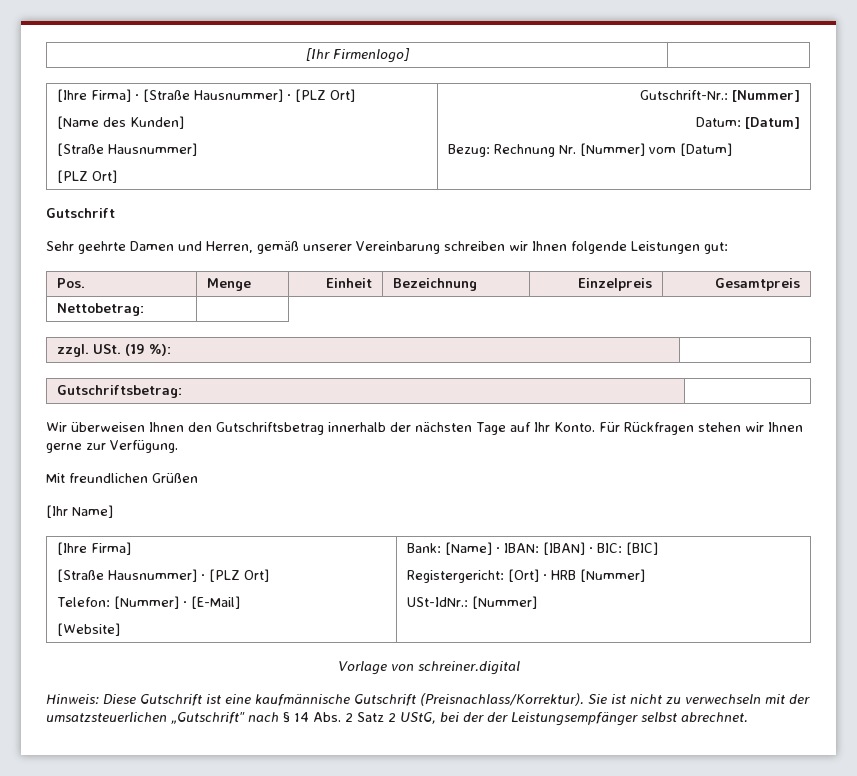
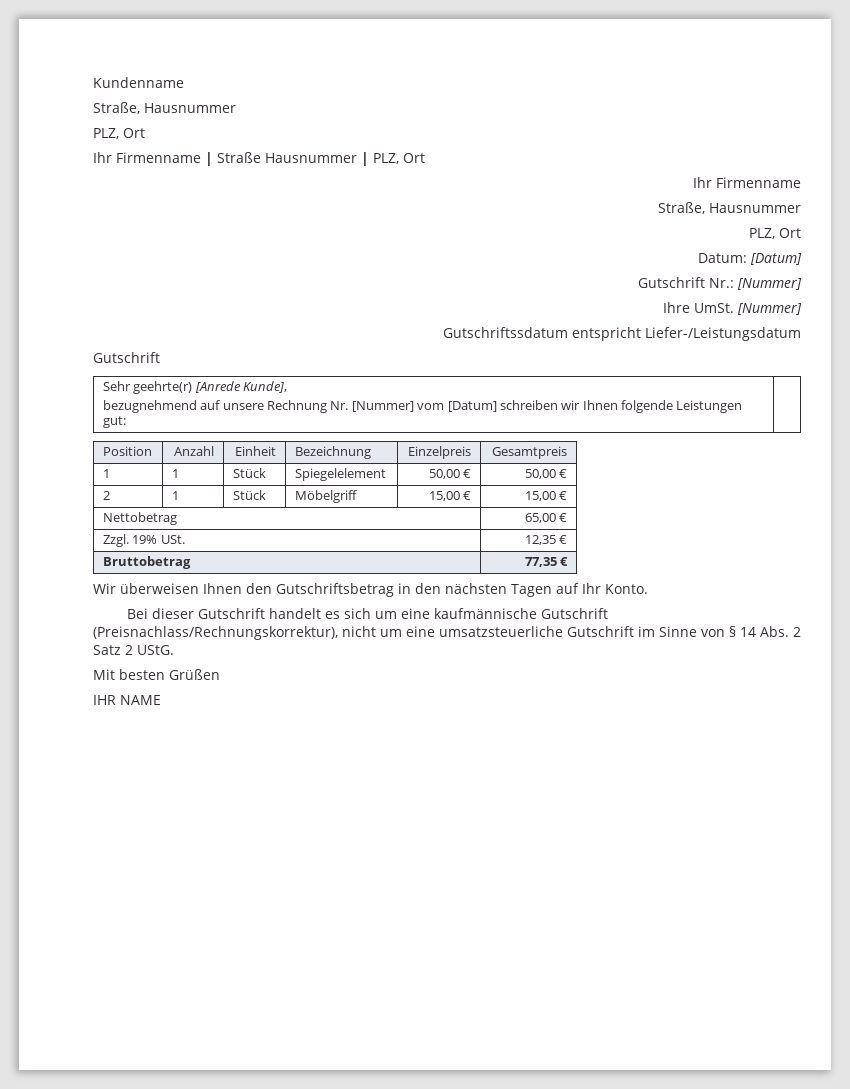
- [Ihr Firmenlogo] |
- [Ihre Firma] · [Straße Hausnummer] · [PLZ Ort]
- [Name des Kunden]
- [Straße Hausnummer]
- [PLZ Ort] | Gutschrift-Nr.: [Nummer]
+ Kundenname
+ Straße, Hausnummer
+ PLZ, Ort
+ Ihr Firmenname | Straße Hausnummer | PLZ, Ort
+ Ihr Firmenname
+ Straße, Hausnummer
+ PLZ, Ort
  Datum: [Datum]
- Bezug: Rechnung Nr. [Nummer] vom [Datum]
+ Gutschrift Nr.: [Nummer]
+ Ihre UmSt. [Nummer]
+ Gutschriftssdatum entspricht Liefer-/Leistungsdatum
  Gutschrift
- Sehr geehrte Damen und Herren, gemäß unserer Vereinbarung schreiben wir Ihnen folgende Leistungen gut:
- Pos. | Menge | Einheit | Bezeichnung | Einzelpreis | Gesamtpreis
+ Sehr geehrte(r) [Anrede Kunde],
+ bezugnehmend auf unsere Rechnung Nr. [Nummer] vom [Datum] schreiben wir Ihnen folgende Leistungen gut: |
+ Position | Anzahl | Einheit | Bezeichnung | Einzelpreis | Gesamtpreis
- Nettobetrag: |
- zzgl. USt. (19 %): |
- Gutschriftsbetrag: |
+ 1 | 1 | Stück | Spiegelelement | 50,00 € | 50,00 €
+ 2 | 1 | Stück | Möbelgriff | 15,00 € | 15,00 €
+ Nettobetrag | 65,00 €
+ Zzgl. 19% USt. | 12,35 €
+ Bruttobetrag | 77,35 €
- Wir überweisen Ihnen den Gutschriftsbetrag innerhalb der nächsten Tage auf Ihr Konto. Für Rückfragen stehen wir Ihnen gerne zur Verfügung.
- Mit freundlichen Grüßen
- [Ihr Name]
- [Ihre Firma]
- [Straße Hausnummer] · [PLZ Ort]
- Telefon: [Nummer] · [E-Mail]
- [Website] | Bank: [Name] · IBAN: [IBAN] · BIC: [BIC]
- Registergericht: [Ort] · HRB [Nummer]
- USt-IdNr.: [Nummer]
- Vorlage von schreiner.digital
- Hinweis: Diese Gutschrift ist eine kaufmännische Gutschrift (Preisnachlass/Korrektur). Sie ist nicht zu verwechseln mit der umsatzsteuerlichen „Gutschrift" nach § 14 Abs. 2 Satz 2 UStG, bei der der Leistungsempfänger selbst abrechnet.
+ Wir überweisen Ihnen den Gutschriftsbetrag in den nächsten Tagen auf Ihr Konto.
+ Bei dieser Gutschrift handelt es sich um eine kaufmännische Gutschrift (Preisnachlass/Rechnungskorrektur), nicht um eine umsatzsteuerliche Gutschrift im Sinne von § 14 Abs. 2 Satz 2 UStG.
+ Mit besten Grüßen
+ IHR NAME

